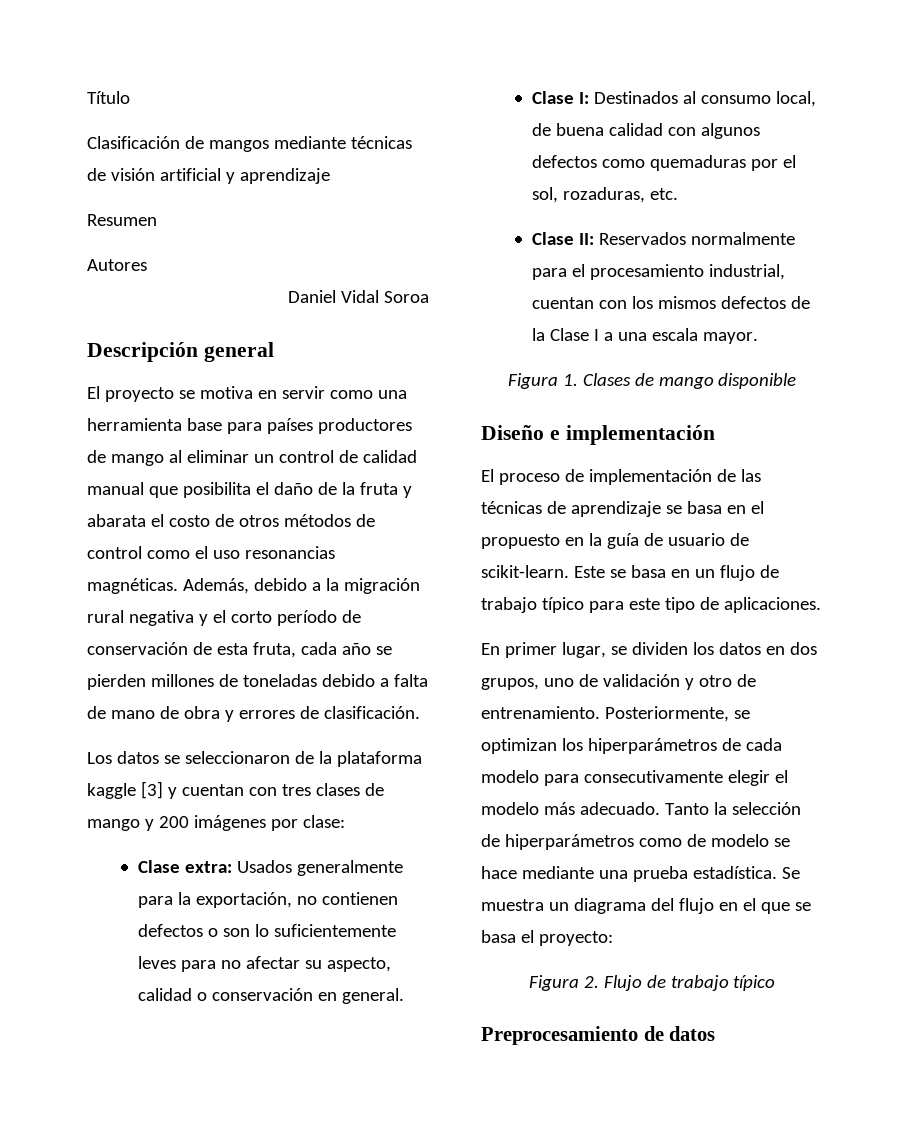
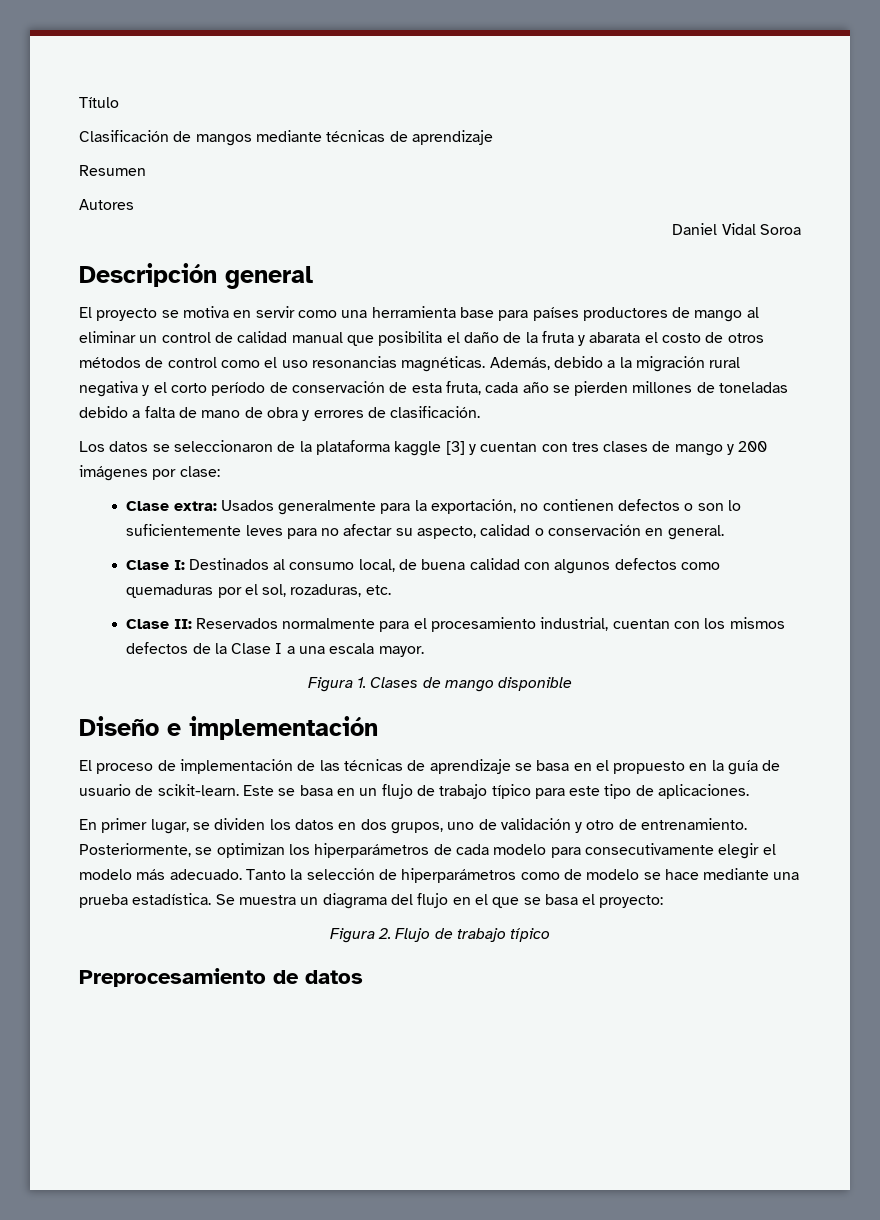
- Clasificación de mangos mediante técnicas de visión artificial y aprendizaje
+ Clasificación de mangos mediante técnicas de aprendizaje

